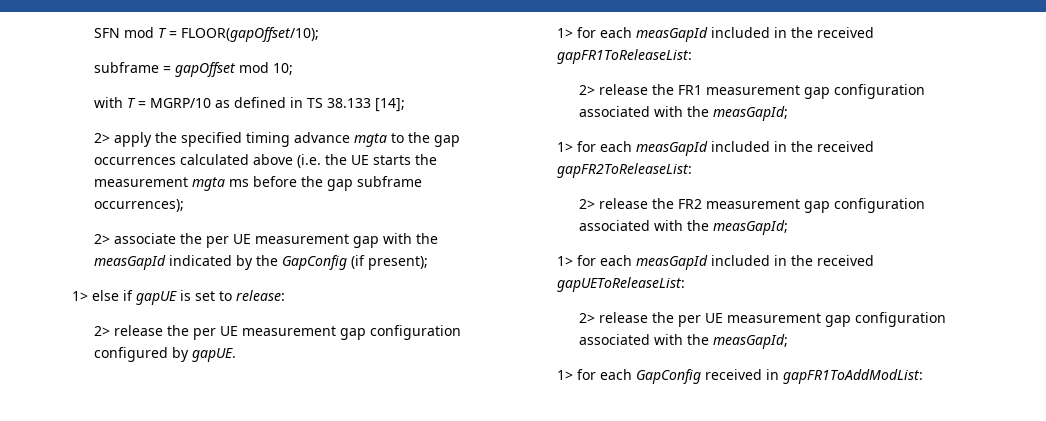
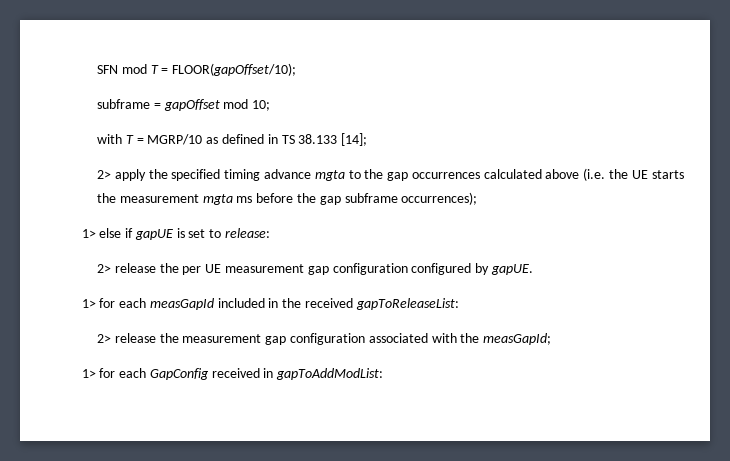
- 2> associate the per UE measurement gap with the measGapId indicated by the GapConfig (if present);
- 1> for each measGapId included in the received gapFR1ToReleaseList:
- 2> release the FR1 measurement gap configuration associated with the measGapId;
- 1> for each measGapId included in the received gapFR2ToReleaseList:
- 2> release the FR2 measurement gap configuration associated with the measGapId;
- 1> for each measGapId included in the received gapUEToReleaseList:
- 2> release the per UE measurement gap configuration associated with the measGapId;
+ 1> for each measGapId included in the received gapToReleaseList:
+ 2> release the measurement gap configuration associated with the measGapId;
- 1> for each GapConfig received in gapFR1ToAddModList:
+ 1> for each GapConfig received in gapToAddModList:

